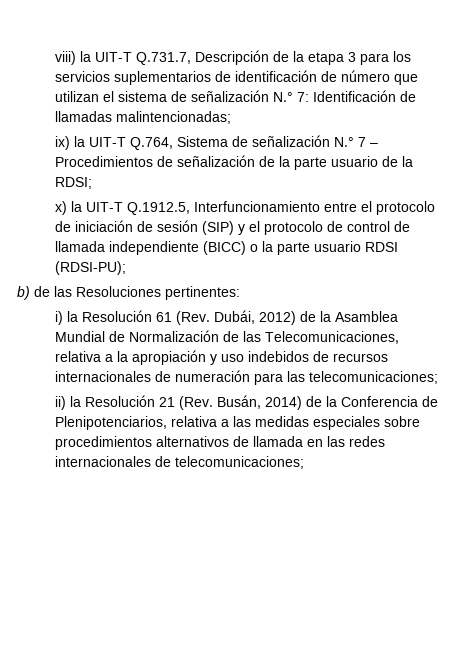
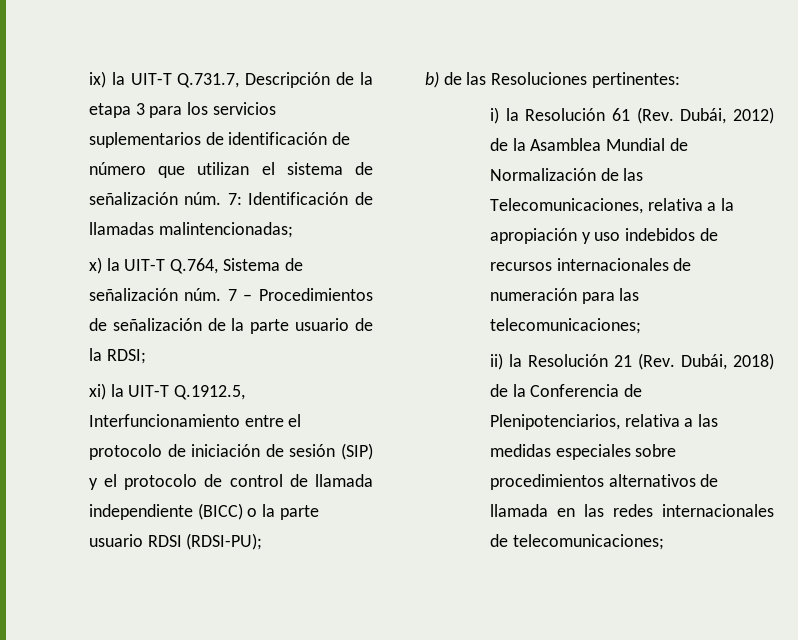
- viii) la UIT-T Q.731.7, Descripción de la etapa 3 para los servicios suplementarios de identificación de número que utilizan el sistema de señalización N.° 7: Identificación de llamadas malintencionadas;
+ ix) la UIT-T Q.731.7, Descripción de la etapa 3 para los servicios suplementarios de identificación de número que utilizan el sistema de señalización núm. 7: Identificación de llamadas malintencionadas;
- ix) la UIT-T Q.764, Sistema de señalización N.° 7 – Procedimientos de señalización de la parte usuario de la RDSI;
+ x) la UIT-T Q.764, Sistema de señalización núm. 7 – Procedimientos de señalización de la parte usuario de la RDSI;
- x) la UIT-T Q.1912.5, Interfuncionamiento entre el protocolo de iniciación de sesión (SIP) y el protocolo de control de llamada independiente (BICC) o la parte usuario RDSI (RDSI-PU);
+ xi) la UIT-T Q.1912.5, Interfuncionamiento entre el protocolo de iniciación de sesión (SIP) y el protocolo de control de llamada independiente (BICC) o la parte usuario RDSI (RDSI-PU);
- ii) la Resolución 21 (Rev. Busán, 2014) de la Conferencia de Plenipotenciarios, relativa a las medidas especiales sobre procedimientos alternativos de llamada en las redes internacionales de telecomunicaciones;
+ ii) la Resolución 21 (Rev. Dubái, 2018) de la Conferencia de Plenipotenciarios, relativa a las medidas especiales sobre procedimientos alternativos de llamada en las redes internacionales de telecomunicaciones;

